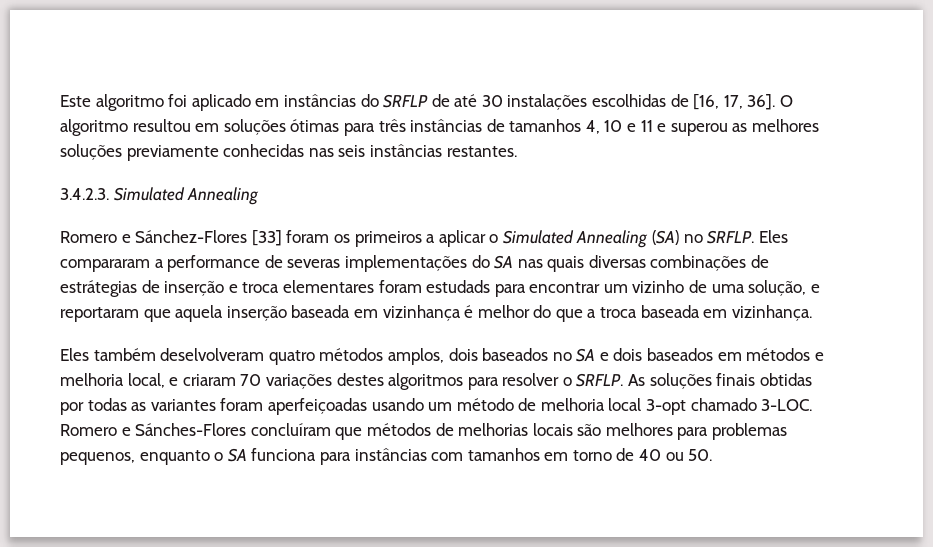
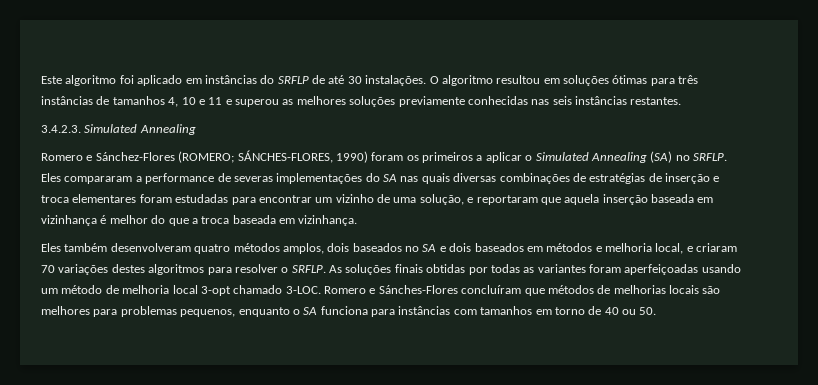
- Este algoritmo foi aplicado em instâncias do SRFLP de até 30 instalações escolhidas de [16, 17, 36].
+ Este algoritmo foi aplicado em instâncias do SRFLP de até 30 instalações.
- Romero e Sánchez-Flores [33] foram os primeiros a aplicar o Simulated Annealing (SA) no SRFLP.
+ Romero e Sánchez-Flores (ROMERO; SÁNCHES-FLORES, 1990) foram os primeiros a aplicar o Simulated Annealing (SA) no SRFLP.
- Eles compararam a performance de severas implementações do SA nas quais diversas combinações de estrátegias de inserção e troca elementares foram estudads para encontrar um vizinho de uma solução, e reportaram que aquela inserção baseada em vizinhança é melhor do que a troca baseada em vizinhança.
+ Eles compararam a performance de severas implementações do SA nas quais diversas combinações de estratégias de inserção e troca elementares foram estudadas para encontrar um vizinho de uma solução, e reportaram que aquela inserção baseada em vizinhança é melhor do que a troca baseada em vizinhança.
- Eles também deselvolveram quatro métodos amplos, dois baseados no SA e dois baseados em métodos e melhoria local, e criaram 70 variações destes algoritmos para resolver o SRFLP.
+ Eles também desenvolveram quatro métodos amplos, dois baseados no SA e dois baseados em métodos e melhoria local, e criaram 70 variações destes algoritmos para resolver o SRFLP.

